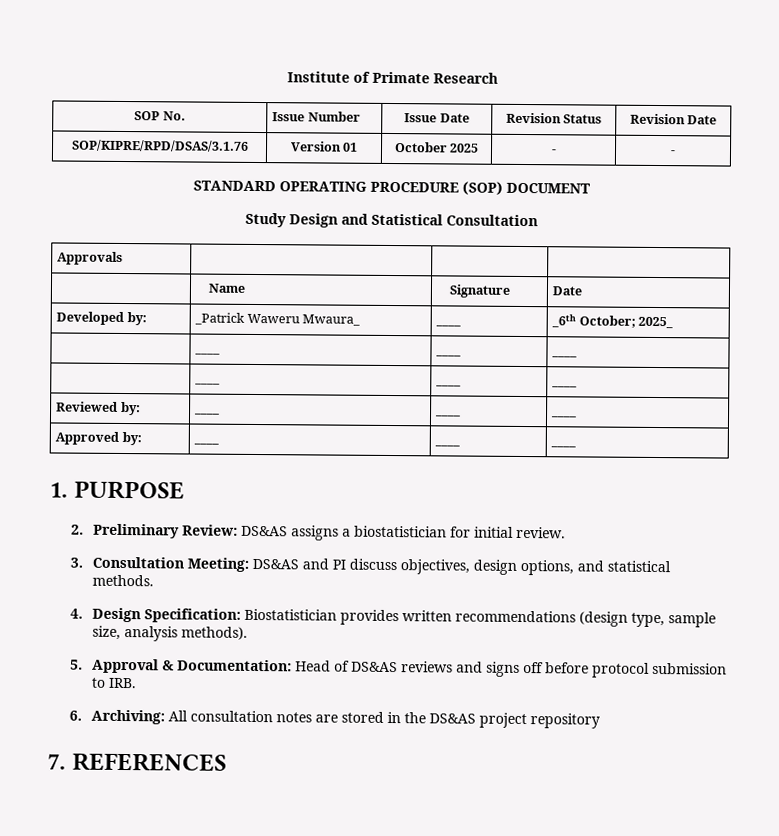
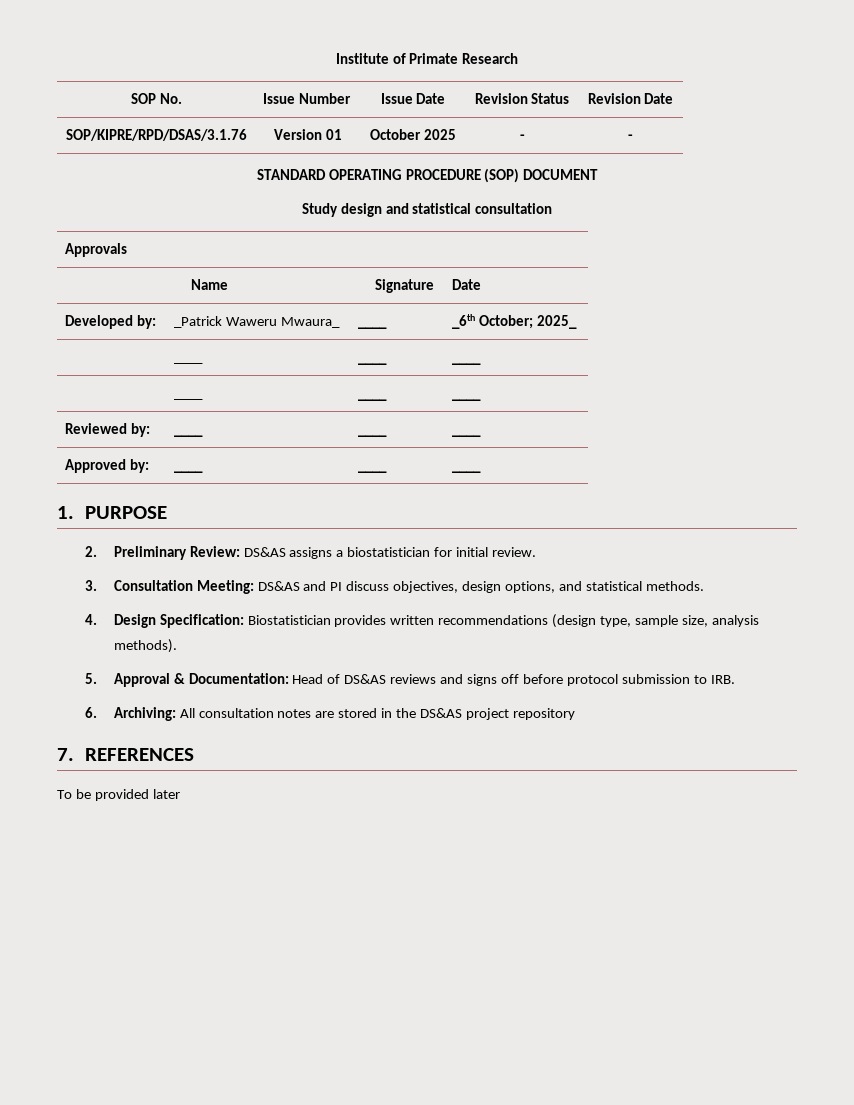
- Study Design and Statistical Consultation
+ Study design and statistical consultation
+ To be provided later

